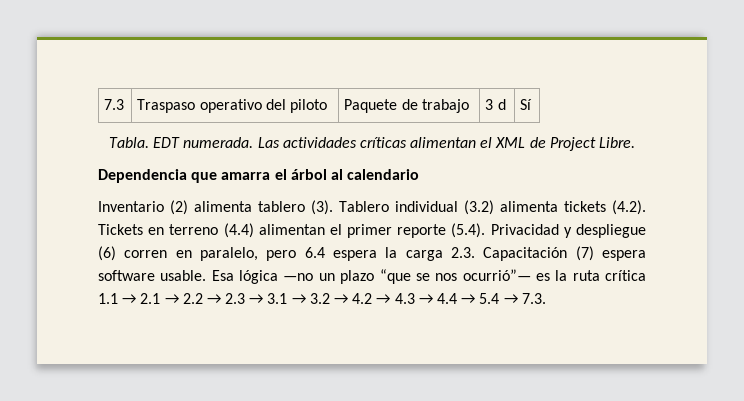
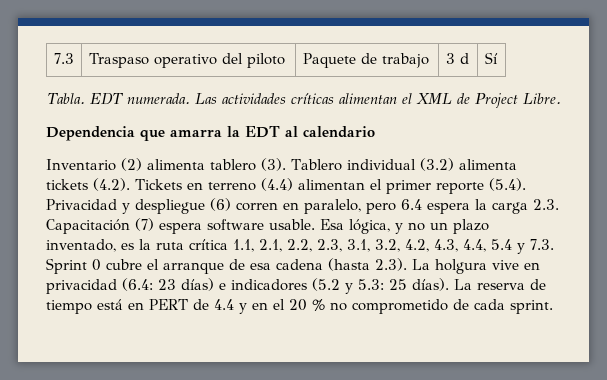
- Dependencia que amarra el árbol al calendario
+ Dependencia que amarra la EDT al calendario
- Esa lógica —no un plazo “que se nos ocurrió”— es la ruta crítica 1.1 → 2.1 → 2.2 → 2.3 → 3.1 → 3.2 → 4.2 → 4.3 → 4.4 → 5.4 → 7.3.
+ Esa lógica, y no un plazo inventado, es la ruta crítica 1.1, 2.1, 2.2, 2.3, 3.1, 3.2, 4.2, 4.3, 4.4, 5.4 y 7.3. Sprint 0 cubre el arranque de esa cadena (hasta 2.3). La holgura vive en privacidad (6.4: 23 días) e indicadores (5.2 y 5.3: 25 días). La reserva de tiempo está en PERT de 4.4 y en el 20 % no comprometido de cada sprint.

